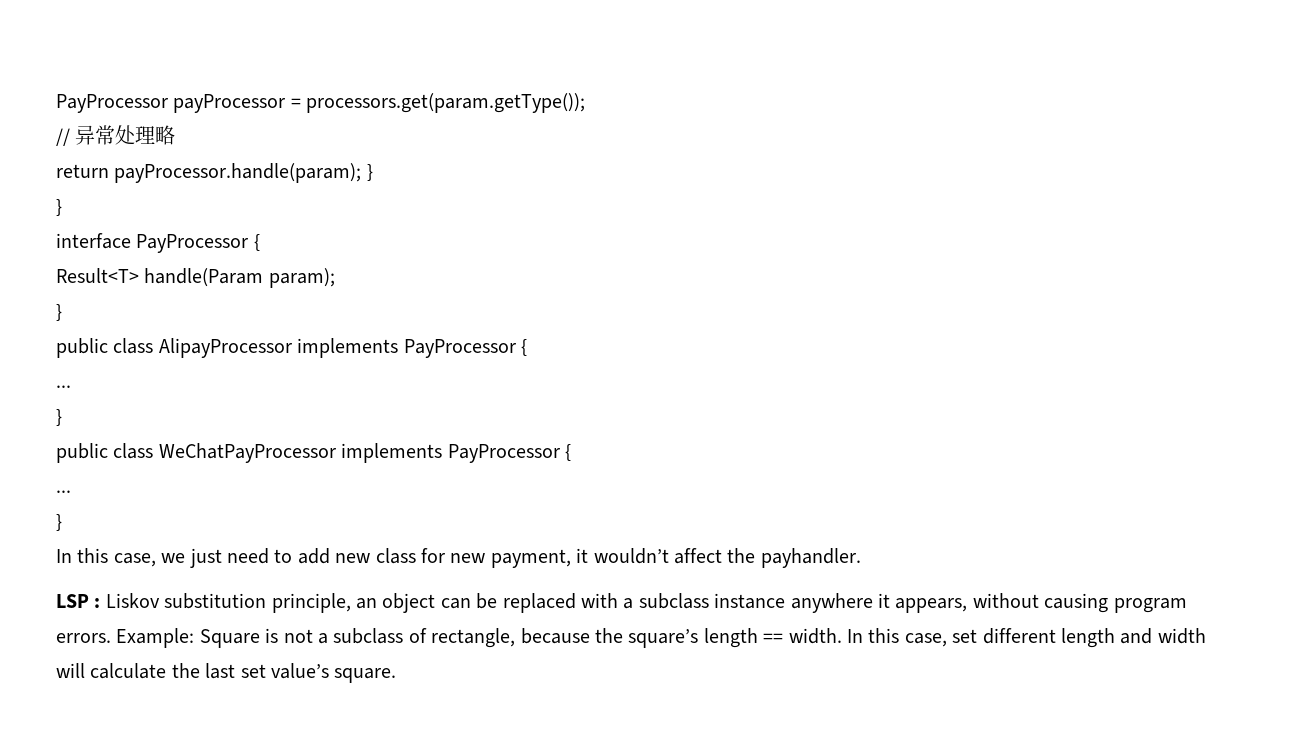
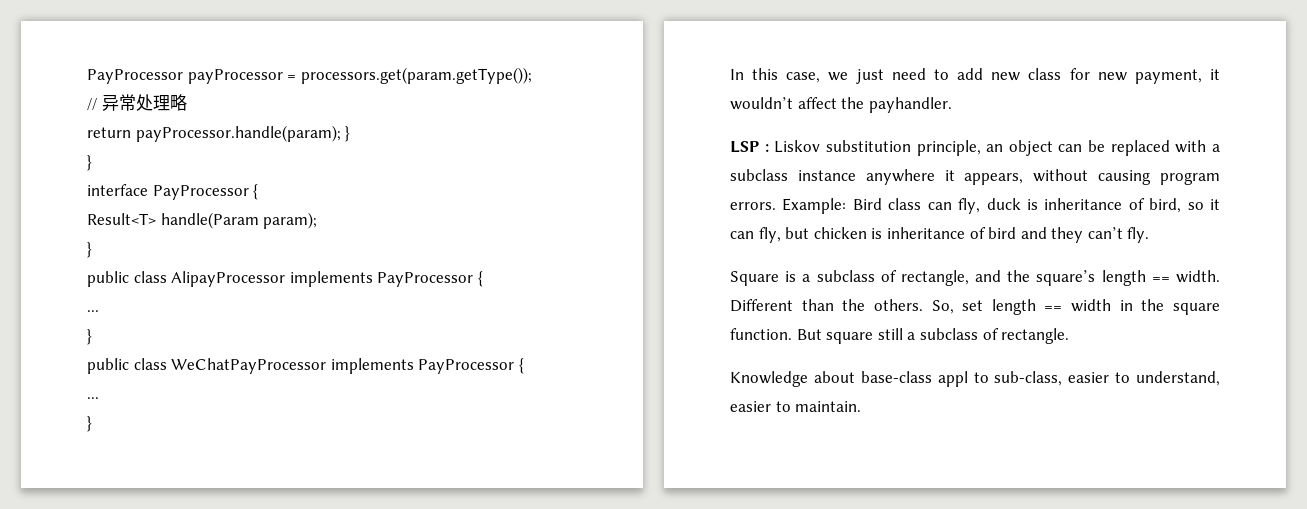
- Example: Square is not a subclass of rectangle, because the square’s length == width.
+ Example: Bird class can fly, duck is inheritance of bird, so it can fly, but chicken is inheritance of bird and they can’t fly.
+ Square is a subclass of rectangle, and the square’s length == width.
- In this case, set different length and width will calculate the last set value’s square.
+ Different than the others. So, set length == width in the square function. But square still a subclass of rectangle.
+ Knowledge about base-class appl to sub-class, easier to understand, easier to maintain.

